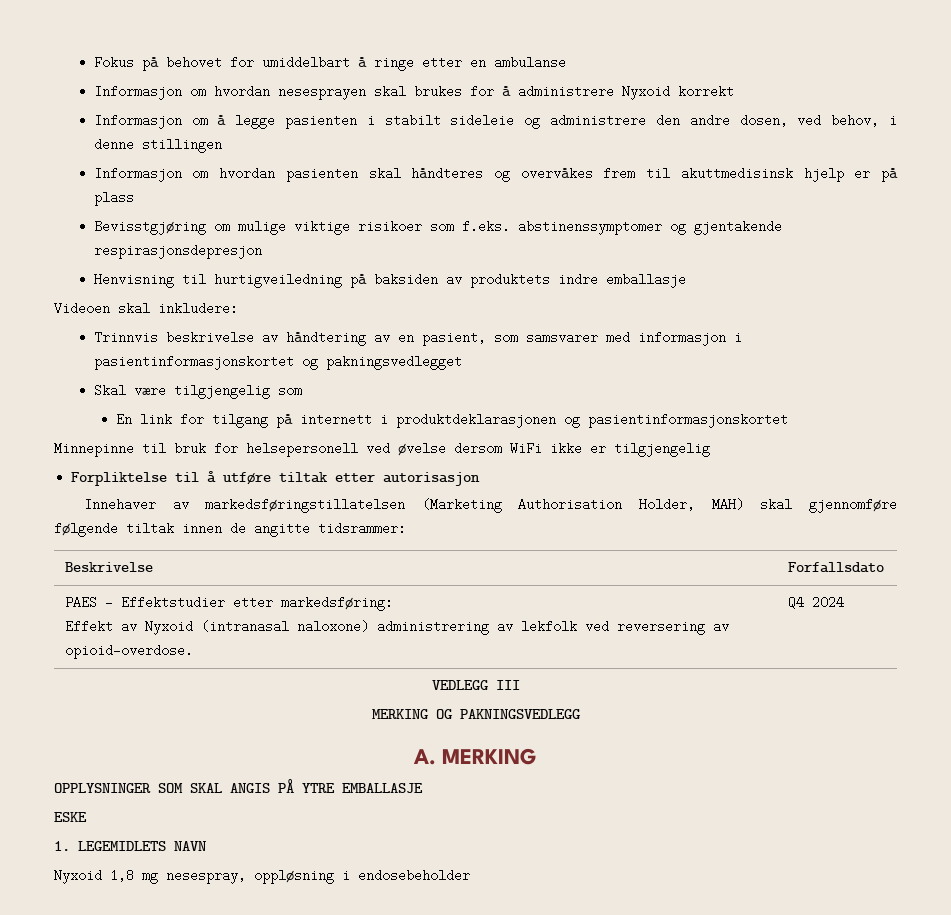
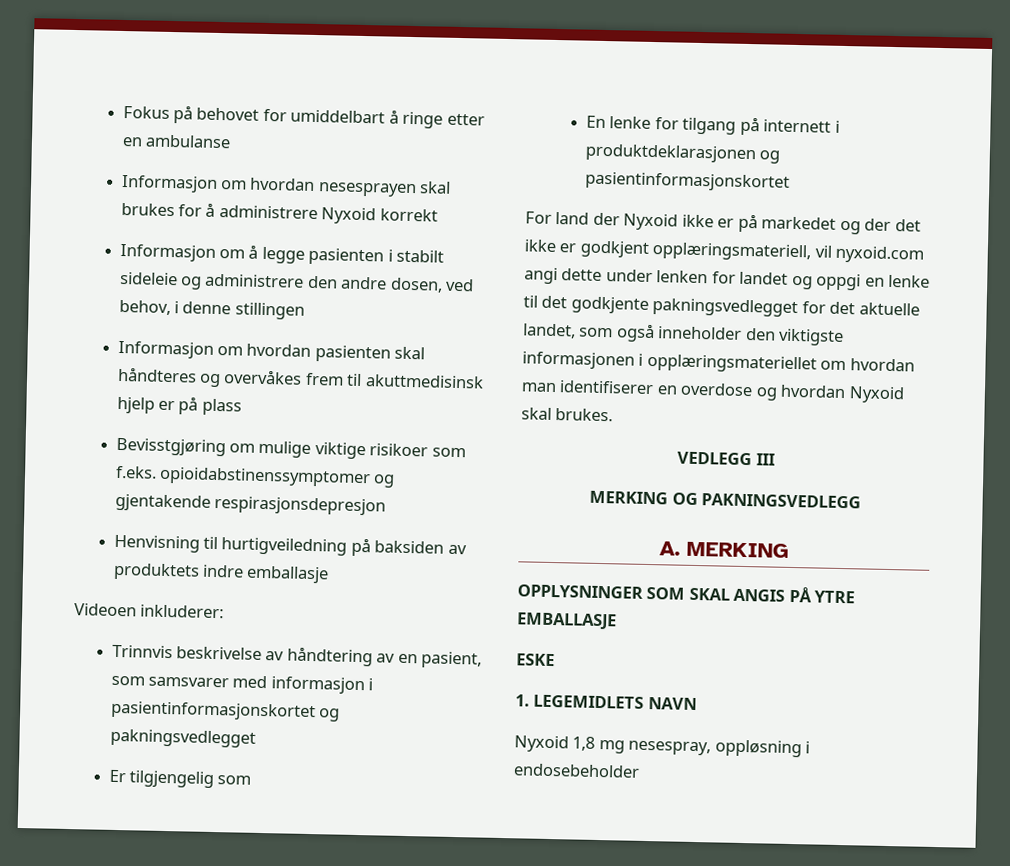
- Bevisstgjøring om mulige viktige risikoer som f.eks. abstinenssymptomer og gjentakende respirasjonsdepresjon
+ Bevisstgjøring om mulige viktige risikoer som f.eks. opioidabstinenssymptomer og gjentakende respirasjonsdepresjon
- Videoen skal inkludere:
+ Videoen inkluderer:
- Skal være tilgjengelig som
+ Er tilgjengelig som
- En link for tilgang på internett i produktdeklarasjonen og pasientinformasjonskortet
+ En lenke for tilgang på internett i produktdeklarasjonen og pasientinformasjonskortet
- Minnepinne til bruk for helsepersonell ved øvelse dersom WiFi ikke er tilgjengelig
- Forpliktelse til å utføre tiltak etter autorisasjon
- Innehaver av markedsføringstillatelsen (Marketing Authorisation Holder, MAH) skal gjennomføre følgende tiltak innen de angitte tidsrammer:
- Beskrivelse | Forfallsdato
- PAES – Effektstudier etter markedsføring:
- Effekt av Nyxoid (intranasal naloxone) administrering av lekfolk ved reversering av opioid-overdose. | Q4 2024
+ For land der Nyxoid ikke er på markedet og der det ikke er godkjent opplæringsmateriell, vil nyxoid.com angi dette under lenken for landet og oppgi en lenke til det godkjente pakningsvedlegget for det aktuelle landet, som også inneholder den viktigste informasjonen i opplæringsmateriellet om hvordan man identifiserer en overdose og hvordan Nyxoid skal brukes.

